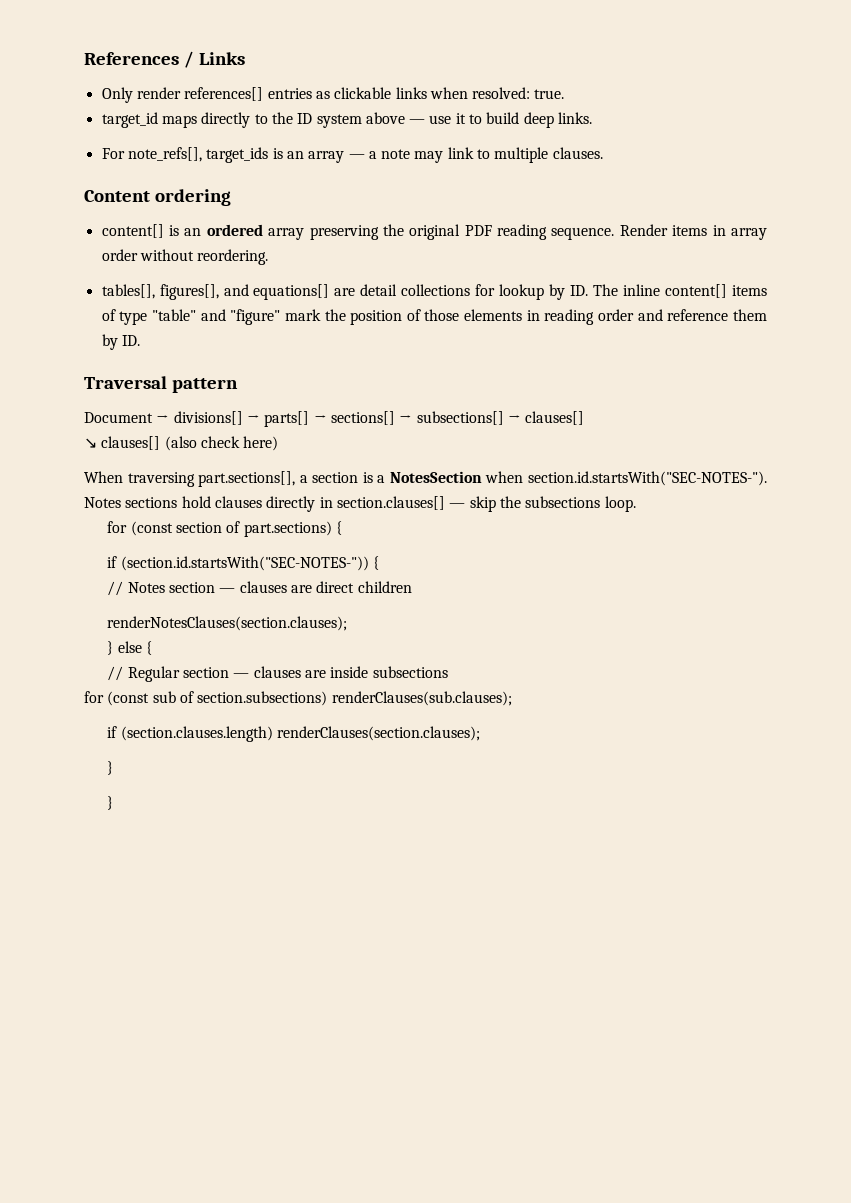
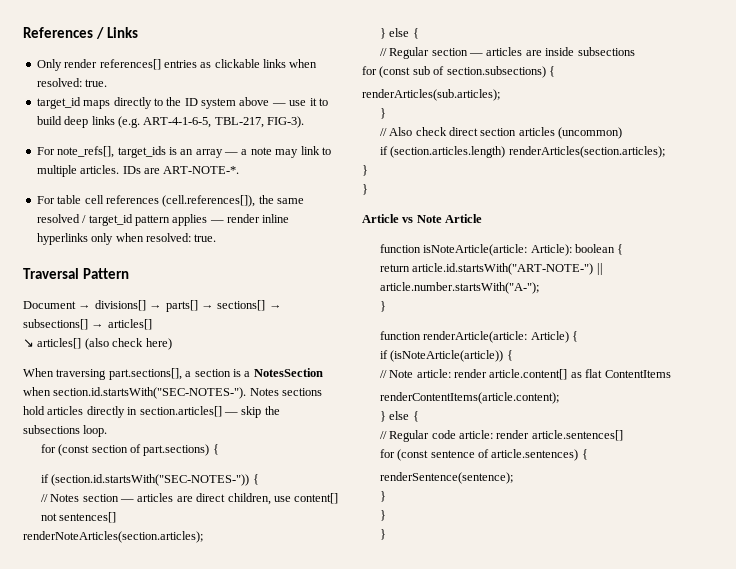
- target_id maps directly to the ID system above — use it to build deep links.
+ target_id maps directly to the ID system above — use it to build deep links (e.g. ART-4-1-6-5, TBL-217, FIG-3).
- For note_refs[], target_ids is an array — a note may link to multiple clauses.
- Content ordering
- content[] is an ordered array preserving the original PDF reading sequence. Render items in array order without reordering.
- tables[], figures[], and equations[] are detail collections for lookup by ID. The inline content[] items of type "table" and "figure" mark the position of those elements in reading order and reference them by ID.
+ For note_refs[], target_ids is an array — a note may link to multiple articles. IDs are ART-NOTE-*.
+ For table cell references (cell.references[]), the same resolved / target_id pattern applies — render inline hyperlinks only when resolved: true.
- Traversal pattern
+ Traversal Pattern
- Document → divisions[] → parts[] → sections[] → subsections[] → clauses[]
+ Document → divisions[] → parts[] → sections[] → subsections[] → articles[]
- ↘ clauses[] (also check here)
+ ↘ articles[] (also check here)
- When traversing part.sections[], a section is a NotesSection when section.id.startsWith("SEC-NOTES-"). Notes sections hold clauses directly in section.clauses[] — skip the subsections loop.
+ When traversing part.sections[], a section is a NotesSection when section.id.startsWith("SEC-NOTES-"). Notes sections hold articles directly in section.articles[] — skip the subsections loop.
- // Notes section — clauses are direct children
- renderNotesClauses(section.clauses);
+ // Notes section — articles are direct children, use content[] not sentences[]
+ renderNoteArticles(section.articles);
- // Regular section — clauses are inside subsections
+ // Regular section — articles are inside subsections
- for (const sub of section.subsections) renderClauses(sub.clauses);
- if (section.clauses.length) renderClauses(section.clauses);
+ for (const sub of section.subsections) {
+ renderArticles(sub.articles);
+ }
+ // Also check direct section articles (uncommon)
+ if (section.articles.length) renderArticles(section.articles);
+ }
+ }
+ Article vs Note Article
+ function isNoteArticle(article: Article): boolean {
+ return article.id.startsWith("ART-NOTE-") || article.number.startsWith("A-");
+ }
+ function renderArticle(article: Article) {
+ if (isNoteArticle(article)) {
+ // Note article: render article.content[] as flat ContentItems
+ renderContentItems(article.content);
+ } else {
+ // Regular code article: render article.sentences[]
+ for (const sentence of article.sentences) {
+ renderSentence(sentence);
+ }

